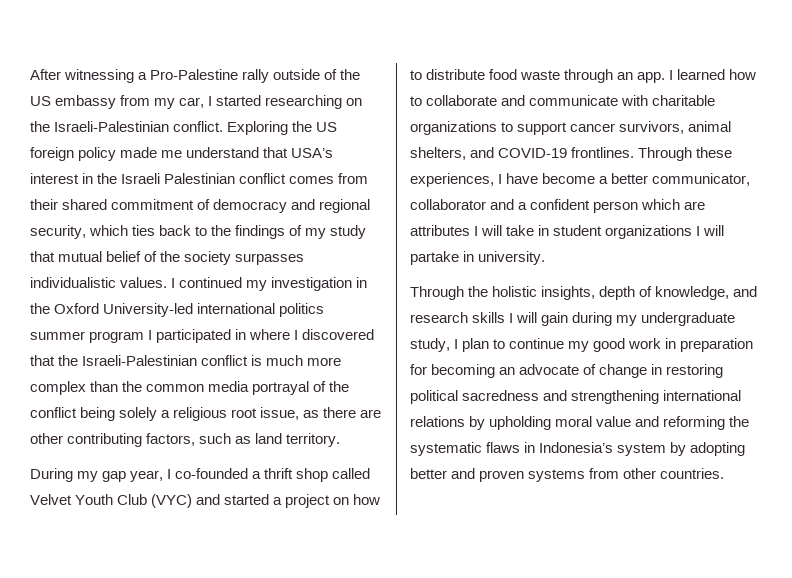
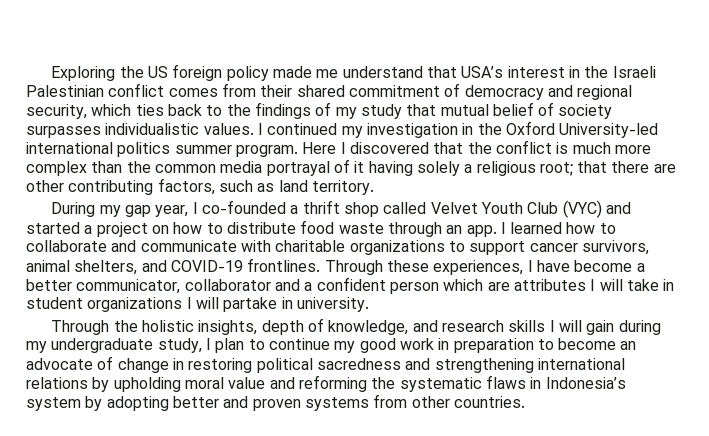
- After witnessing a Pro-Palestine rally outside of the US embassy from my car, I started researching on the Israeli-Palestinian conflict. Exploring the US foreign policy made me understand that USA’s interest in the Israeli Palestinian conflict comes from their shared commitment of democracy and regional security, which ties back to the findings of my study that mutual belief of the society surpasses individualistic values.
+ Exploring the US foreign policy made me understand that USA’s interest in the Israeli Palestinian conflict comes from their shared commitment of democracy and regional security, which ties back to the findings of my study that mutual belief of society surpasses individualistic values.
- I continued my investigation in the Oxford University-led international politics summer program I participated in where I discovered that the Israeli-Palestinian conflict is much more complex than the common media portrayal of the conflict being solely a religious root issue, as there are other contributing factors, such as land territory.
+ I continued my investigation in the Oxford University-led international politics summer program. Here I discovered that the conflict is much more complex than the common media portrayal of it having solely a religious root; that there are other contributing factors, such as land territory.
- Through the holistic insights, depth of knowledge, and research skills I will gain during my undergraduate study, I plan to continue my good work in preparation for becoming an advocate of change in restoring political sacredness and strengthening international relations by upholding moral value and reforming the systematic flaws in Indonesia’s system by adopting better and proven systems from other countries.
+ Through the holistic insights, depth of knowledge, and research skills I will gain during my undergraduate study, I plan to continue my good work in preparation to become an advocate of change in restoring political sacredness and strengthening international relations by upholding moral value and reforming the systematic flaws in Indonesia’s system by adopting better and proven systems from other countries.

